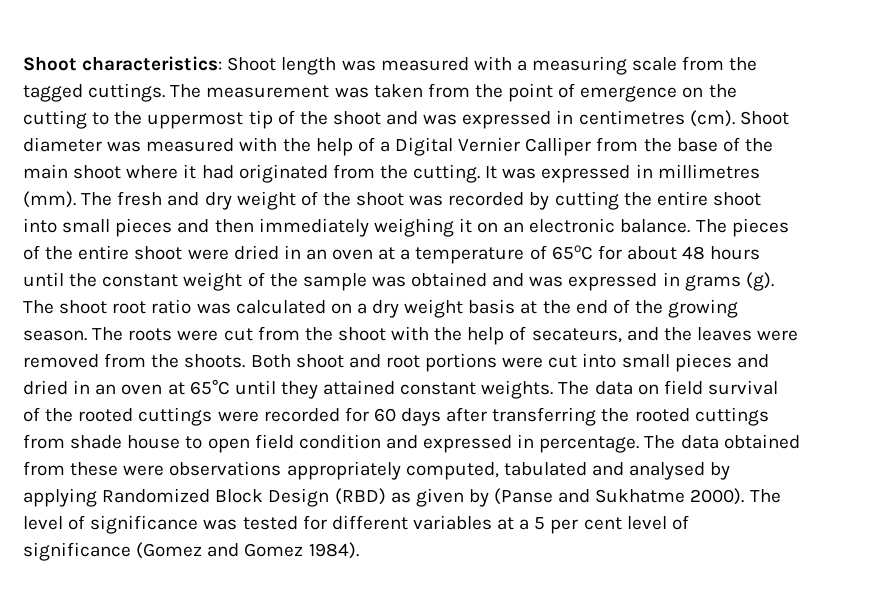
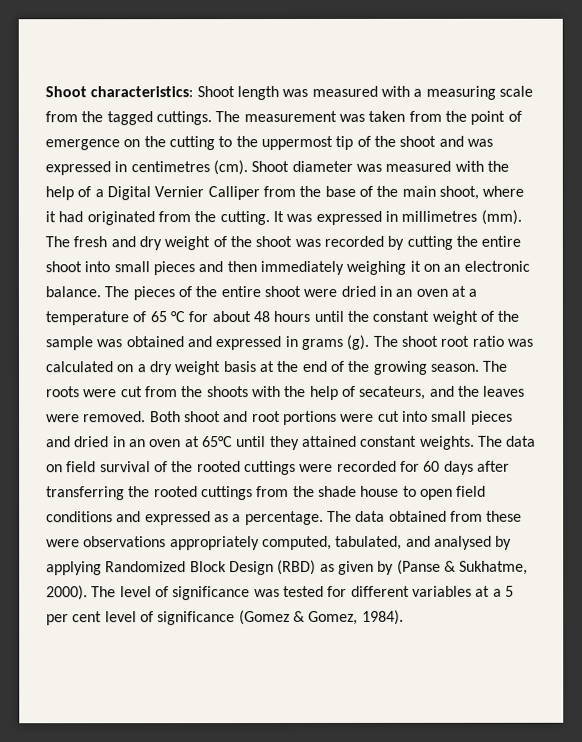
- Shoot diameter was measured with the help of a Digital Vernier Calliper from the base of the main shoot where it had originated from the cutting.
+ Shoot diameter was measured with the help of a Digital Vernier Calliper from the base of the main shoot, where it had originated from the cutting.
- The pieces of the entire shoot were dried in an oven at a temperature of 65oC for about 48 hours until the constant weight of the sample was obtained and was expressed in grams (g).
+ The pieces of the entire shoot were dried in an oven at a temperature of 65 °C for about 48 hours until the constant weight of the sample was obtained and expressed in grams (g).
- The roots were cut from the shoot with the help of secateurs, and the leaves were removed from the shoots.
+ The roots were cut from the shoots with the help of secateurs, and the leaves were removed.
- The data on field survival of the rooted cuttings were recorded for 60 days after transferring the rooted cuttings from shade house to open field condition and expressed in percentage.
+ The data on field survival of the rooted cuttings were recorded for 60 days after transferring the rooted cuttings from the shade house to open field conditions and expressed as a percentage.
- The data obtained from these were observations appropriately computed, tabulated and analysed by applying Randomized Block Design (RBD) as given by (Panse and Sukhatme 2000).
+ The data obtained from these were observations appropriately computed, tabulated, and analysed by applying Randomized Block Design (RBD) as given by (Panse & Sukhatme, 2000).
- The level of significance was tested for different variables at a 5 per cent level of significance (Gomez and Gomez 1984).
+ The level of significance was tested for different variables at a 5 per cent level of significance (Gomez & Gomez, 1984).

